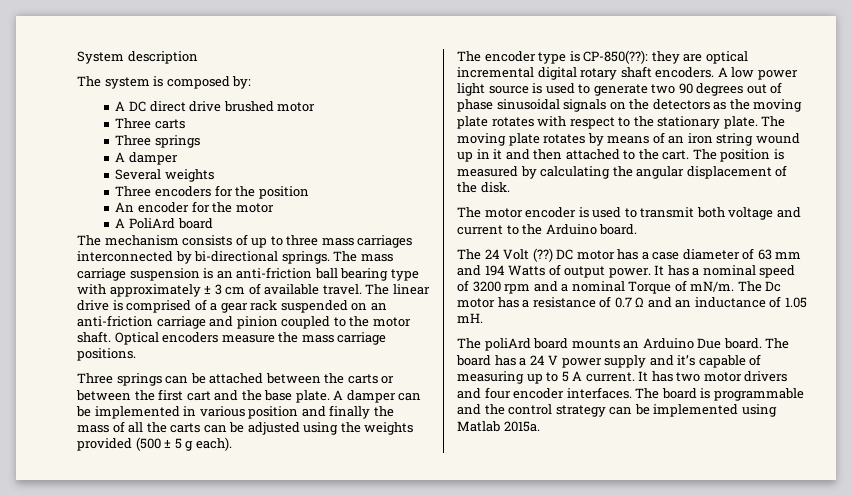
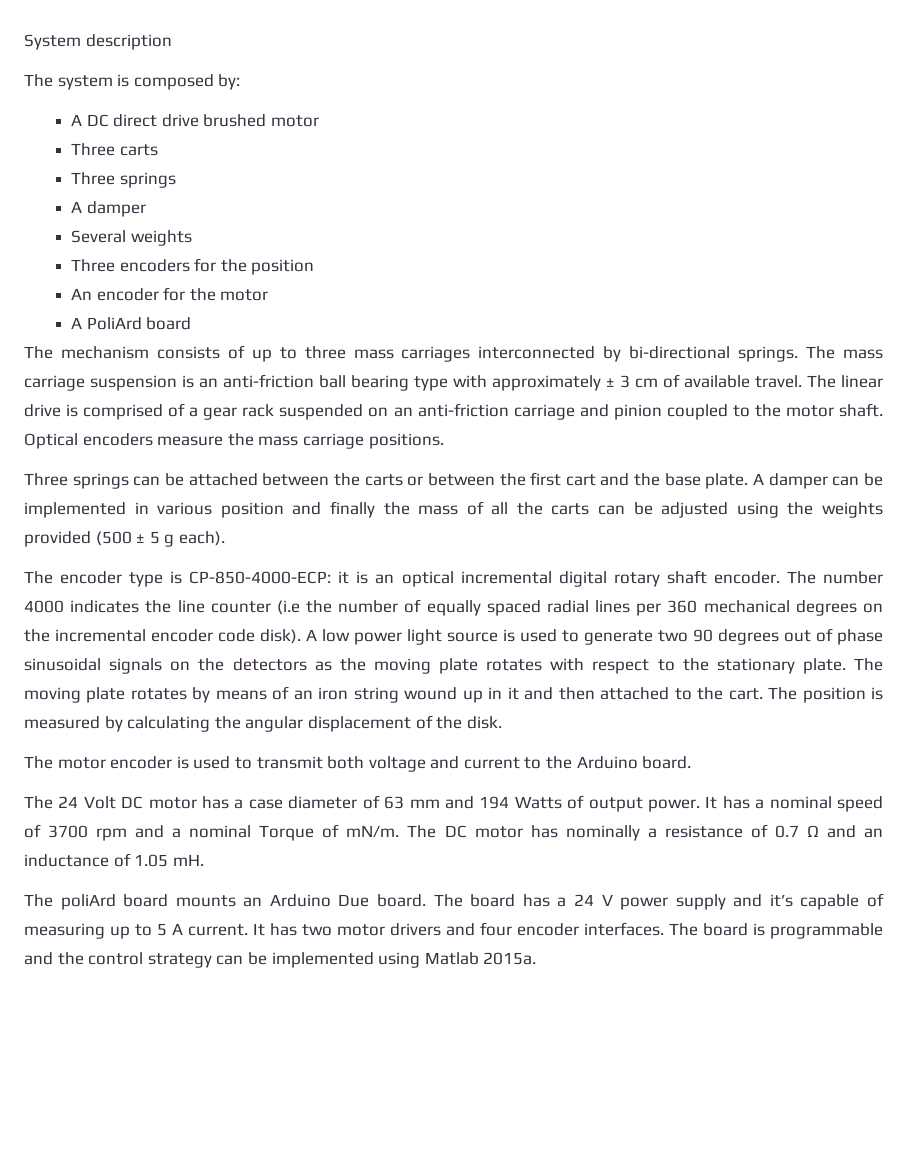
- The encoder type is CP-850(??): they are optical incremental digital rotary shaft encoders.
+ The encoder type is CP-850-4000-ECP: it is an optical incremental digital rotary shaft encoder. The number 4000 indicates the line counter (i.e the number of equally spaced radial lines per 360 mechanical degrees on the incremental encoder code disk).
- The 24 Volt (??) DC motor has a case diameter of 63 mm and 194 Watts of output power.
+ The 24 Volt DC motor has a case diameter of 63 mm and 194 Watts of output power.
- It has a nominal speed of 3200 rpm and a nominal Torque of mN/m.
+ It has a nominal speed of 3700 rpm and a nominal Torque of mN/m.
- The Dc motor has a resistance of 0.7 Ω and an inductance of 1.05 mH.
+ The DC motor has nominally a resistance of 0.7 Ω and an inductance of 1.05 mH.

